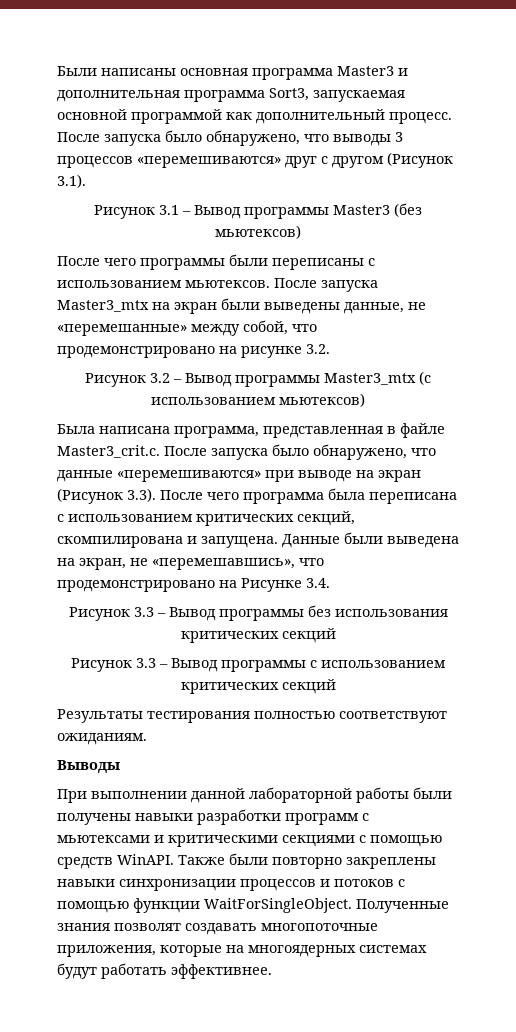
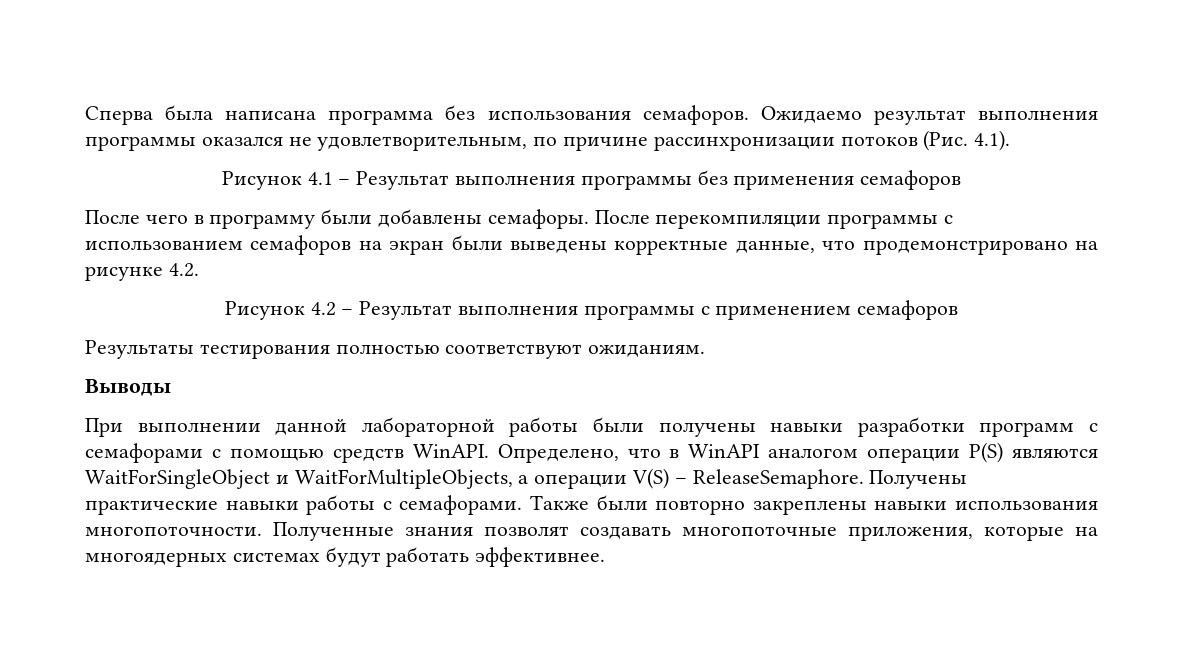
- Были написаны основная программа Master3 и дополнительная программа Sort3, запускаемая основной программой как дополнительный процесс. После запуска было обнаружено, что выводы 3 процессов «перемешиваются» друг с другом (Рисунок 3.1).
- Рисунок 3.1 – Вывод программы Master3 (без мьютексов)
- После чего программы были переписаны с использованием мьютексов. После запуска Master3_mtx на экран были выведены данные, не «перемешанные» между собой, что продемонстрировано на рисунке 3.2.
- Рисунок 3.2 – Вывод программы Master3_mtx (с использованием мьютексов)
- Была написана программа, представленная в файле Master3_crit.c. После запуска было обнаружено, что данные «перемешиваются» при выводе на экран (Рисунок 3.3). После чего программа была переписана с использованием критических секций, скомпилирована и запущена. Данные были выведена на экран, не «перемешавшись», что продемонстрировано на Рисунке 3.4.
- Рисунок 3.3 – Вывод программы без использования критических секций
- Рисунок 3.3 – Вывод программы с использованием критических секций
+ Сперва была написана программа без использования семафоров. Ожидаемо результат выполнения программы оказался не удовлетворительным, по причине рассинхронизации потоков (Рис. 4.1).
+ Рисунок 4.1 – Результат выполнения программы без применения семафоров
+ После чего в программу были добавлены семафоры. После перекомпиляции программы с использованием семафоров на экран были выведены корректные данные, что продемонстрировано на рисунке 4.2.
+ Рисунок 4.2 – Результат выполнения программы с применением семафоров
- При выполнении данной лабораторной работы были получены навыки разработки программ с мьютексами и критическими секциями с помощью средств WinAPI.
+ При выполнении данной лабораторной работы были получены навыки разработки программ с семафорами с помощью средств WinAPI. Определено, что в WinAPI аналогом операции P(S) являются WaitForSingleObject и WaitForMultipleObjects, а операции V(S) – ReleaseSemaphore. Получены практические навыки работы с семафорами.
- Также были повторно закреплены навыки синхронизации процессов и потоков с помощью функции WaitForSingleObject.
+ Также были повторно закреплены навыки использования многопоточности.

